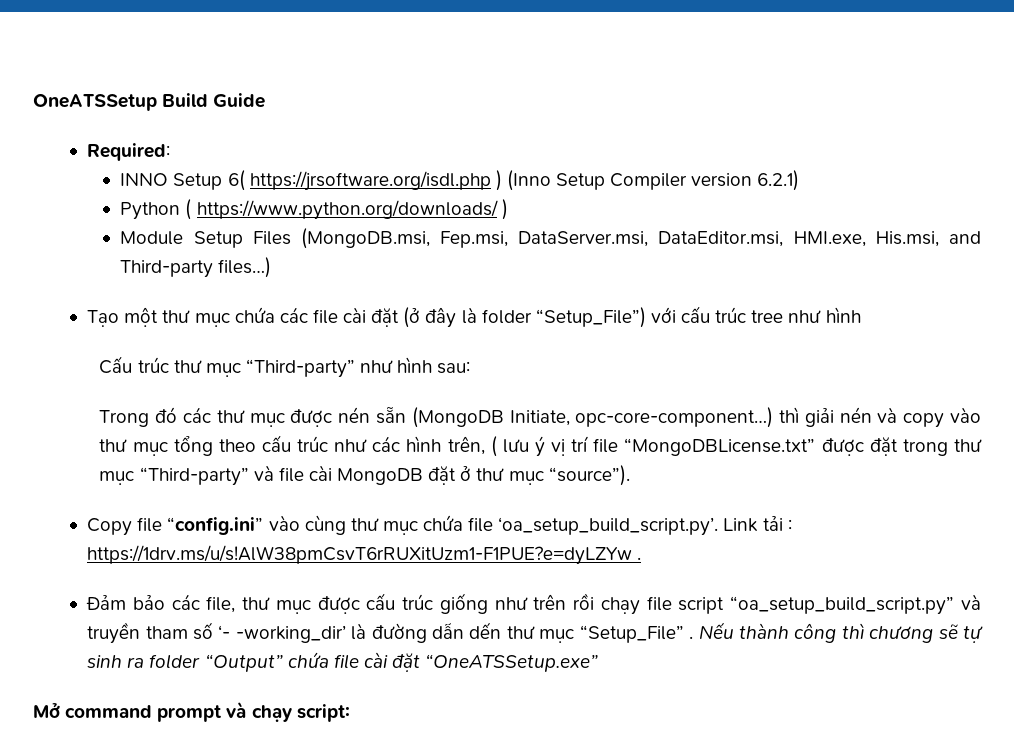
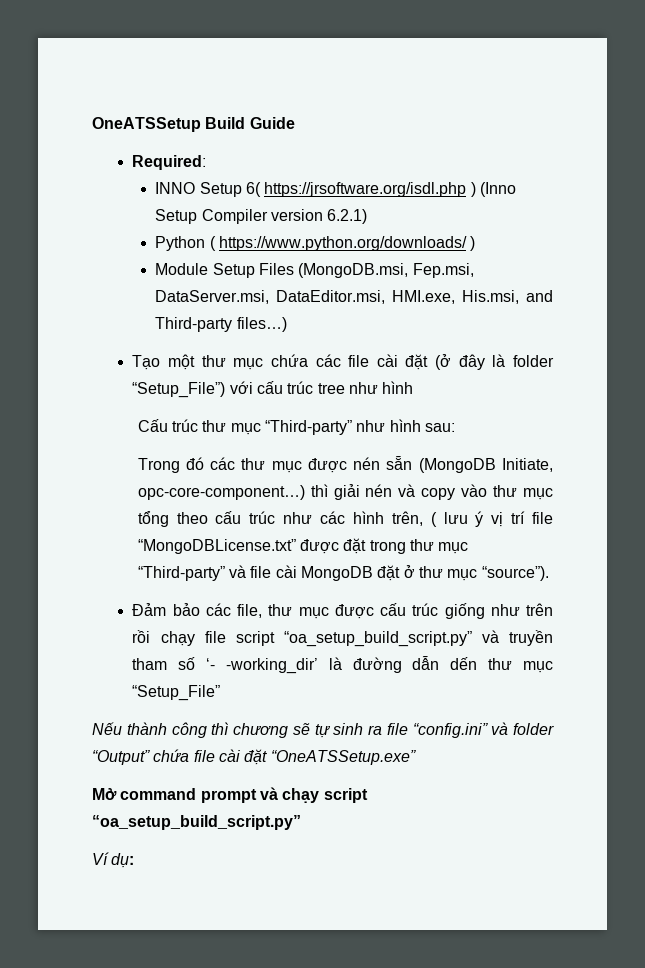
- Copy file “config.ini” vào cùng thư mục chứa file ‘oa_setup_build_script.py’. Link tải : https://1drv.ms/u/s!AlW38pmCsvT6rRUXitUzm1-F1PUE?e=dyLZYw .
- Đảm bảo các file, thư mục được cấu trúc giống như trên rồi chạy file script “oa_setup_build_script.py” và truyền tham số ‘- -working_dir’ là đường dẫn dến thư mục “Setup_File” . Nếu thành công thì chương sẽ tự sinh ra folder “Output” chứa file cài đặt “OneATSSetup.exe”
+ Đảm bảo các file, thư mục được cấu trúc giống như trên rồi chạy file script “oa_setup_build_script.py” và truyền tham số ‘- -working_dir’ là đường dẫn dến thư mục “Setup_File”
+ Nếu thành công thì chương sẽ tự sinh ra file “config.ini” và folder “Output” chứa file cài đặt “OneATSSetup.exe”
- Mở command prompt và chạy script:
+ Mở command prompt và chạy script “oa_setup_build_script.py”
+ Ví dụ:

